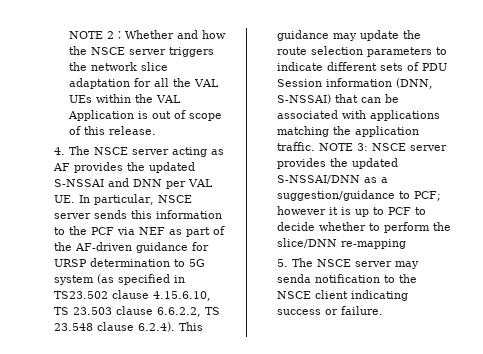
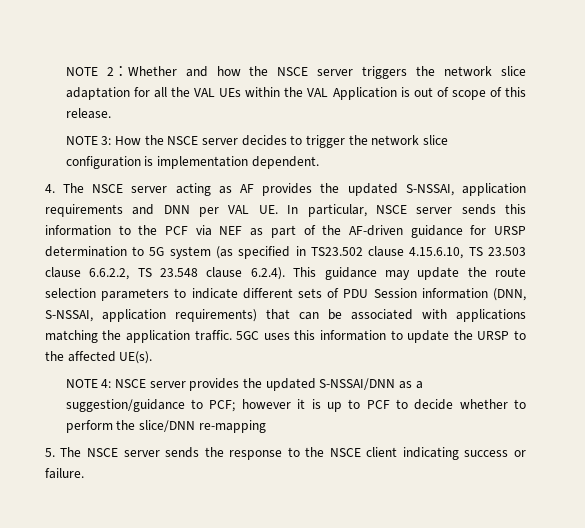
+ NOTE 3: How the NSCE server decides to trigger the network slice configuration is implementation dependent.
- 4. The NSCE server acting as AF provides the updated S-NSSAI and DNN per VAL UE. In particular, NSCE server sends this information to the PCF via NEF as part of the AF-driven guidance for URSP determination to 5G system (as specified in TS23.502 clause 4.15.6.10, TS 23.503 clause 6.6.2.2, TS 23.548 clause 6.2.4). This guidance may update the route selection parameters to indicate different sets of PDU Session information (DNN, S-NSSAI) that can be associated with applications matching the application traffic.
+ 4. The NSCE server acting as AF provides the updated S-NSSAI, application requirements and DNN per VAL UE. In particular, NSCE server sends this information to the PCF via NEF as part of the AF-driven guidance for URSP determination to 5G system (as specified in TS23.502 clause 4.15.6.10, TS 23.503 clause 6.6.2.2, TS 23.548 clause 6.2.4). This guidance may update the route selection parameters to indicate different sets of PDU Session information (DNN, S-NSSAI, application requirements) that can be associated with applications matching the application traffic.
- NOTE 3: NSCE server provides the updated S-NSSAI/DNN as a suggestion/guidance to PCF; however it is up to PCF to decide whether to perform the slice/DNN re-mapping
+ 5GC uses this information to update the URSP to the affected UE(s).
+ NOTE 4: NSCE server provides the updated S-NSSAI/DNN as a suggestion/guidance to PCF; however it is up to PCF to decide whether to perform the slice/DNN re-mapping
- 5. The NSCE server may senda notification to the NSCE client indicating success or failure.
+ 5. The NSCE server sends the response to the NSCE client indicating success or failure.

